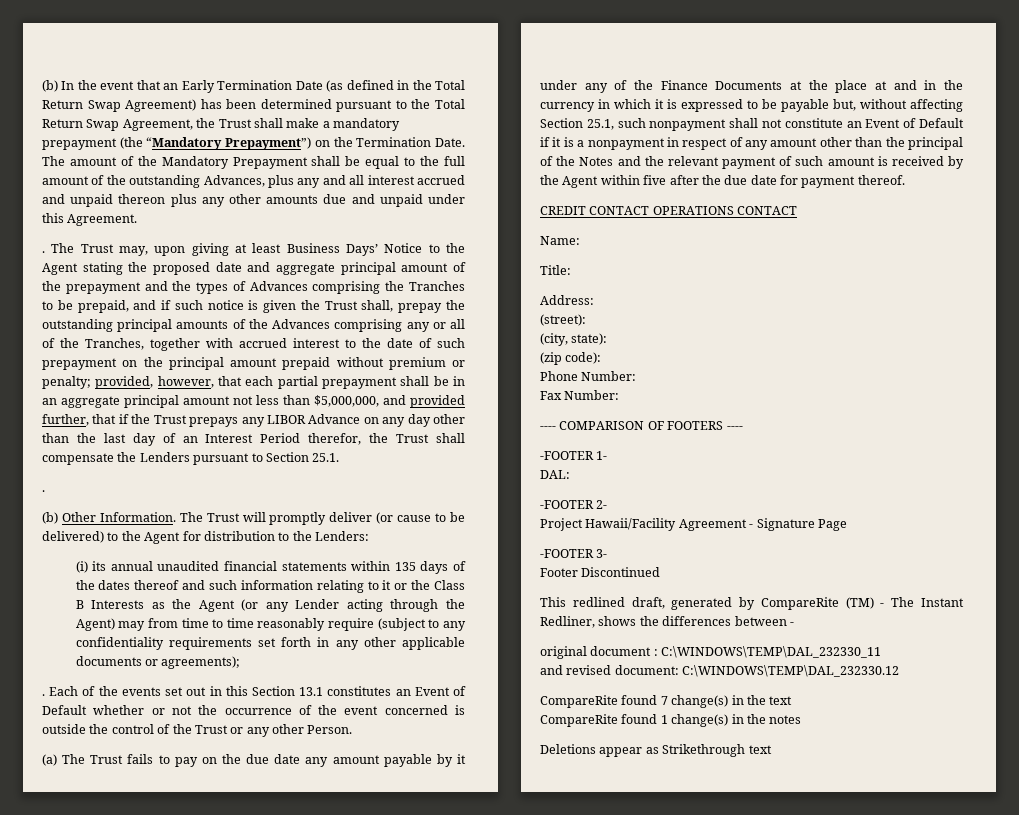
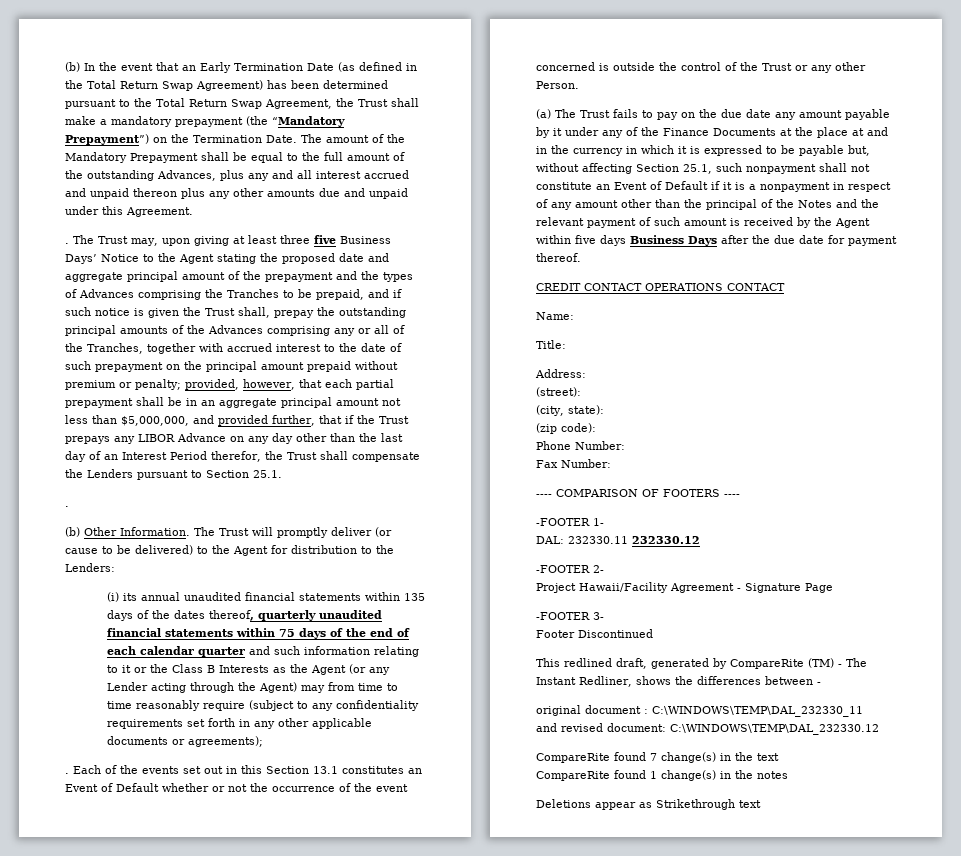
- The Trust may, upon giving at least Business Days’ Notice to the Agent stating the proposed date and aggregate principal amount of the prepayment and the types of Advances comprising the Tranches to be prepaid, and if such notice is given the Trust shall, prepay the outstanding principal amounts of the Advances comprising any or all of the Tranches, together with accrued interest to the date of such prepayment on the principal amount prepaid without premium or penalty;
+ The Trust may, upon giving at least three five Business Days’ Notice to the Agent stating the proposed date and aggregate principal amount of the prepayment and the types of Advances comprising the Tranches to be prepaid, and if such notice is given the Trust shall, prepay the outstanding principal amounts of the Advances comprising any or all of the Tranches, together with accrued interest to the date of such prepayment on the principal amount prepaid without premium or penalty;
- (i) its annual unaudited financial statements within 135 days of the dates thereof and such information relating to it or the Class B Interests as the Agent (or any Lender acting through the Agent) may from time to time reasonably require (subject to any confidentiality requirements set forth in any other applicable documents or agreements);
+ (i) its annual unaudited financial statements within 135 days of the dates thereof, quarterly unaudited financial statements within 75 days of the end of each calendar quarter and such information relating to it or the Class B Interests as the Agent (or any Lender acting through the Agent) may from time to time reasonably require (subject to any confidentiality requirements set forth in any other applicable documents or agreements);
- (a) The Trust fails to pay on the due date any amount payable by it under any of the Finance Documents at the place at and in the currency in which it is expressed to be payable but, without affecting Section 25.1, such nonpayment shall not constitute an Event of Default if it is a nonpayment in respect of any amount other than the principal of the Notes and the relevant payment of such amount is received by the Agent within five after the due date for payment thereof.
+ (a) The Trust fails to pay on the due date any amount payable by it under any of the Finance Documents at the place at and in the currency in which it is expressed to be payable but, without affecting Section 25.1, such nonpayment shall not constitute an Event of Default if it is a nonpayment in respect of any amount other than the principal of the Notes and the relevant payment of such amount is received by the Agent within five days Business Days after the due date for payment thereof.
- DAL:
+ DAL: 232330.11 232330.12

